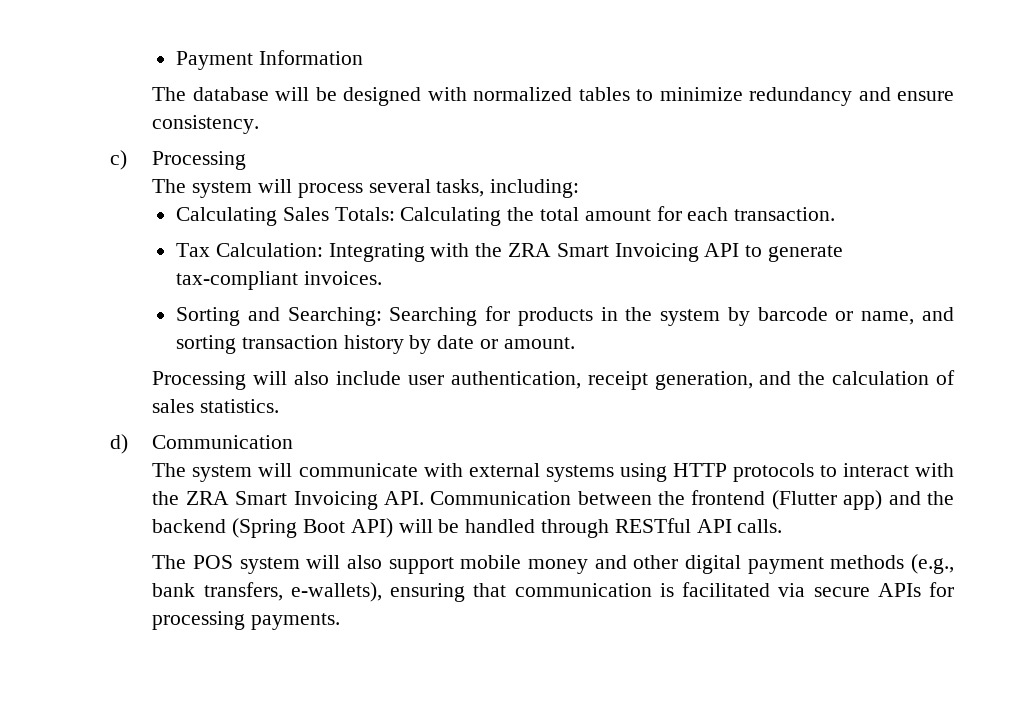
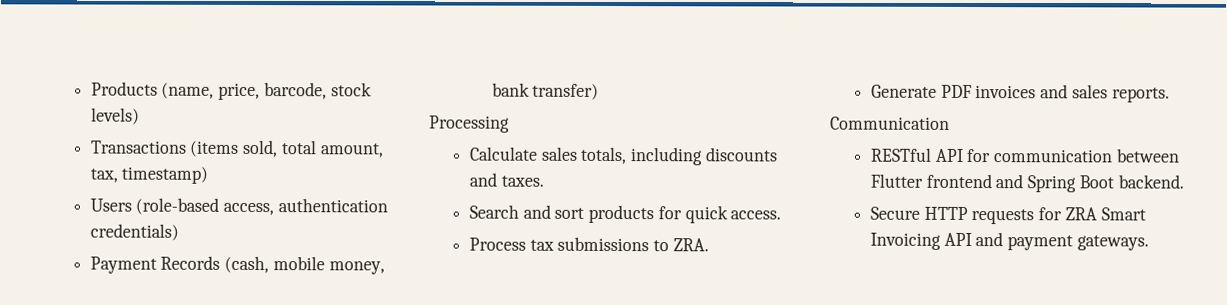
- Payment Information
- The database will be designed with normalized tables to minimize redundancy and ensure consistency.
- c) Processing
- The system will process several tasks, including:
- Calculating Sales Totals: Calculating the total amount for each transaction.
- Tax Calculation: Integrating with the ZRA Smart Invoicing API to generate tax-compliant invoices.
- Sorting and Searching: Searching for products in the system by barcode or name, and sorting transaction history by date or amount.
- Processing will also include user authentication, receipt generation, and the calculation of sales statistics.
- d) Communication
- The system will communicate with external systems using HTTP protocols to interact with the ZRA Smart Invoicing API. Communication between the frontend (Flutter app) and the backend (Spring Boot API) will be handled through RESTful API calls.
- The POS system will also support mobile money and other digital payment methods (e.g., bank transfers, e-wallets), ensuring that communication is facilitated via secure APIs for processing payments.
+ Products (name, price, barcode, stock levels)
+ Transactions (items sold, total amount, tax, timestamp)
+ Users (role-based access, authentication credentials)
+ Payment Records (cash, mobile money, bank transfer)
+ Processing
+ Calculate sales totals, including discounts and taxes.
+ Search and sort products for quick access.
+ Process tax submissions to ZRA.
+ Generate PDF invoices and sales reports.
+ Communication
+ RESTful API for communication between Flutter frontend and Spring Boot backend.
+ Secure HTTP requests for ZRA Smart Invoicing API and payment gateways.

